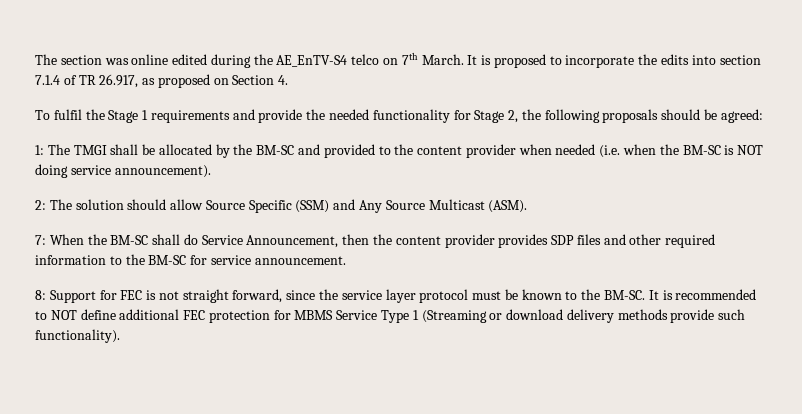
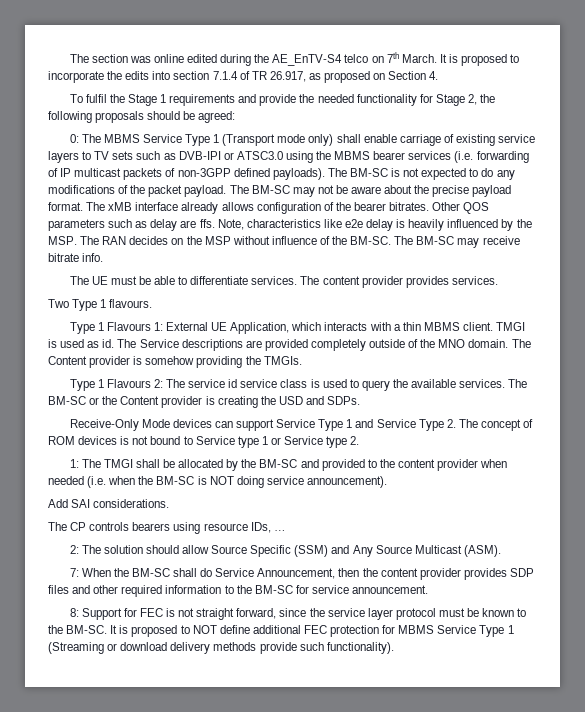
+ 0: The MBMS Service Type 1 (Transport mode only) shall enable carriage of existing service layers to TV sets such as DVB-IPI or ATSC3.0 using the MBMS bearer services (i.e. forwarding of IP multicast packets of non-3GPP defined payloads). The BM-SC is not expected to do any modifications of the packet payload. The BM-SC may not be aware about the precise payload format. The xMB interface already allows configuration of the bearer bitrates. Other QOS parameters such as delay are ffs. Note, characteristics like e2e delay is heavily influenced by the MSP. The RAN decides on the MSP without influence of the BM-SC. The BM-SC may receive bitrate info.
+ The UE must be able to differentiate services. The content provider provides services.
+ Two Type 1 flavours.
+ Type 1 Flavours 1: External UE Application, which interacts with a thin MBMS client. TMGI is used as id. The Service descriptions are provided completely outside of the MNO domain. The Content provider is somehow providing the TMGIs.
+ Type 1 Flavours 2: The service id service class is used to query the available services. The BM-SC or the Content provider is creating the USD and SDPs.
+ Receive-Only Mode devices can support Service Type 1 and Service Type 2. The concept of ROM devices is not bound to Service type 1 or Service type 2.
+ Add SAI considerations.
+ The CP controls bearers using resource IDs, …
- It is recommended to NOT define additional FEC protection for MBMS Service Type 1 (Streaming or download delivery methods provide such functionality).
+ It is proposed to NOT define additional FEC protection for MBMS Service Type 1 (Streaming or download delivery methods provide such functionality).

